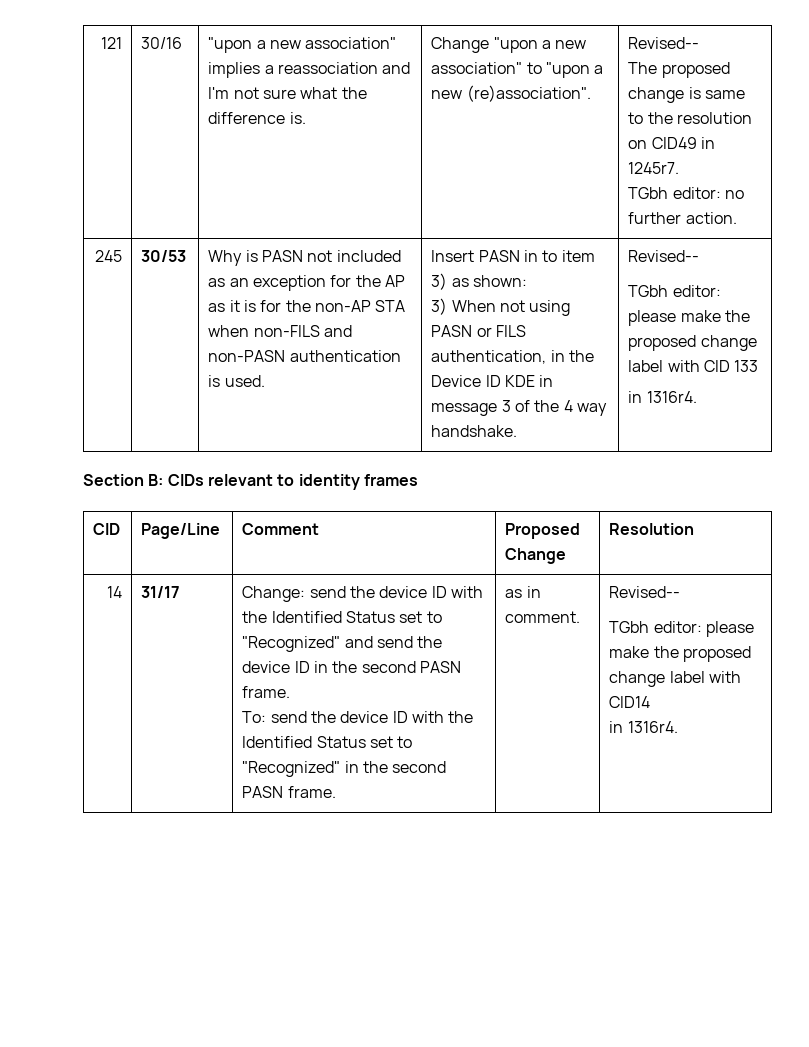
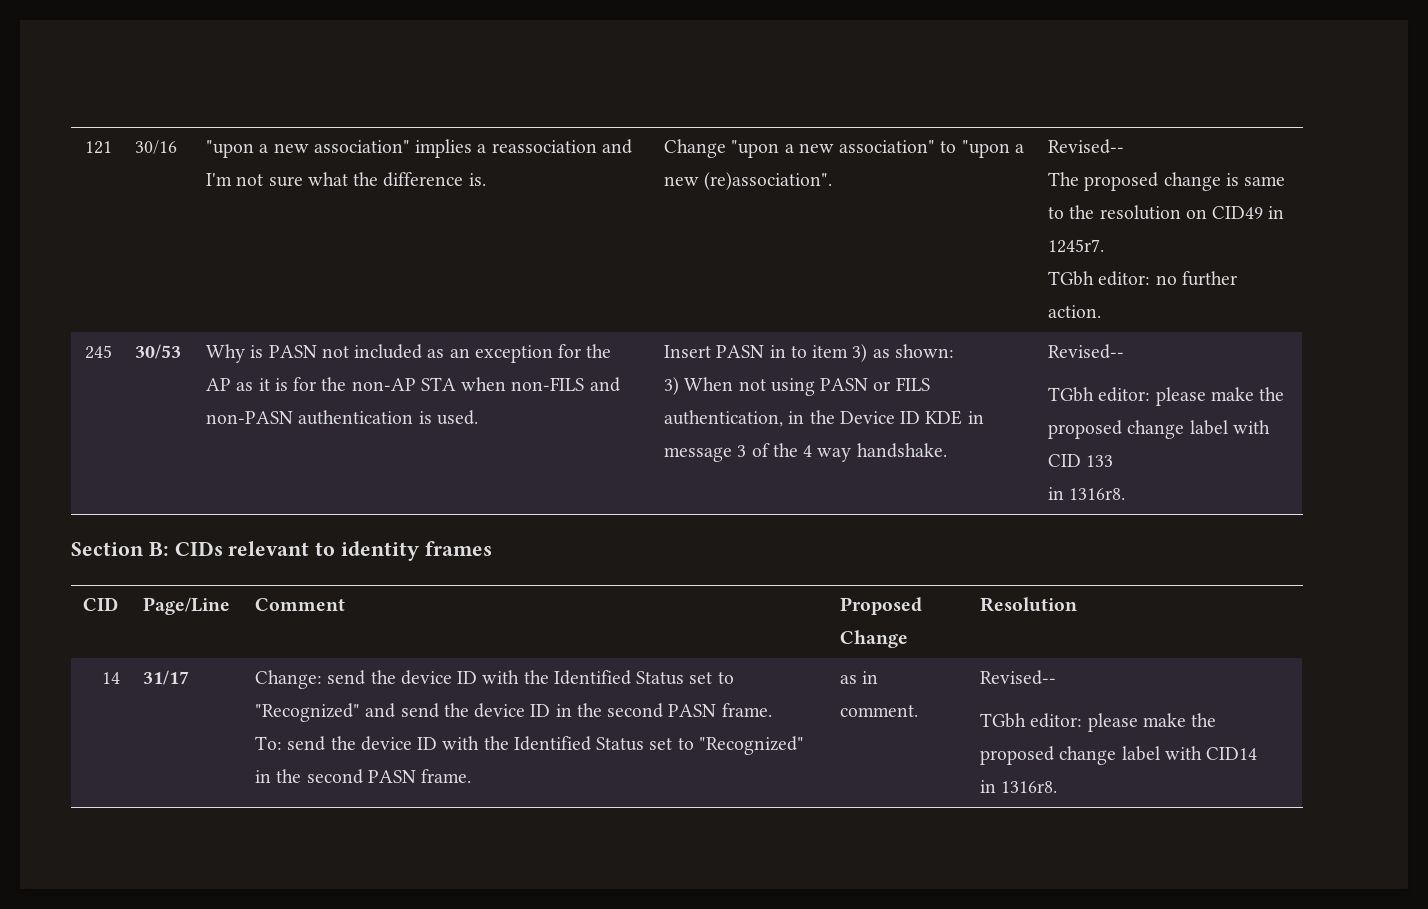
  TGbh editor: please make the proposed change label with CID 133
- in 1316r4.
+ in 1316r8.
  TGbh editor: please make the proposed change label with CID14
- in 1316r4.
+ in 1316r8.

